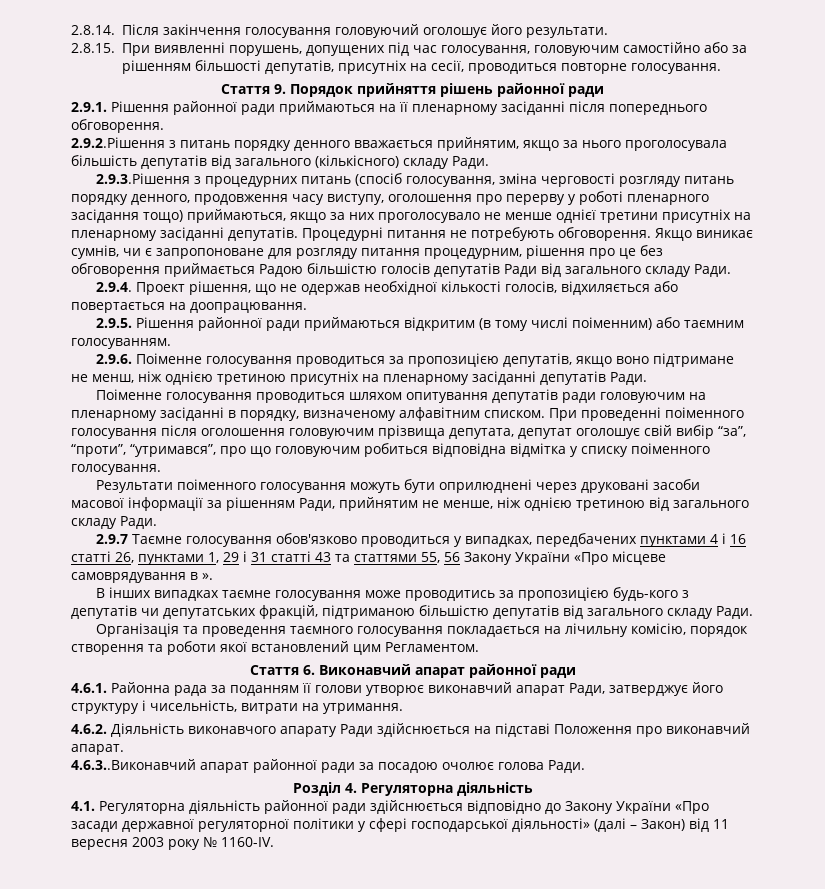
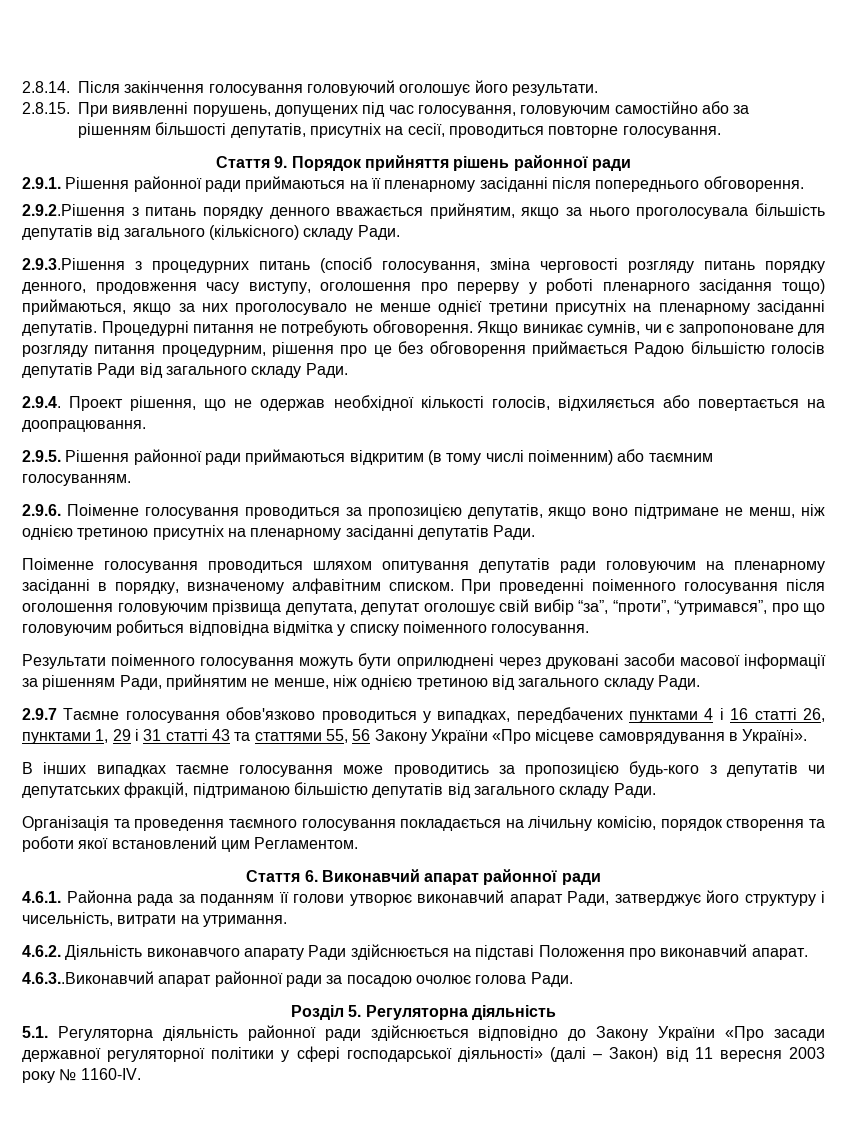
- 2.9.7 Таємне голосування обов'язково проводиться у випадках, передбачених пунктами 4 і 16 статті 26, пунктами 1, 29 і 31 статті 43 та статтями 55, 56 Закону України «Про місцеве самоврядування в ».
+ 2.9.7 Таємне голосування обов'язково проводиться у випадках, передбачених пунктами 4 і 16 статті 26, пунктами 1, 29 і 31 статті 43 та статтями 55, 56 Закону України «Про місцеве самоврядування в Україні».
- Розділ 4. Регуляторна діяльність
+ Розділ 5. Регуляторна діяльність
- 4.1. Регуляторна діяльність районної ради здійснюється відповідно до Закону України «Про засади державної регуляторної політики у сфері господарської діяльності» (далі – Закон) від 11 вересня 2003 року № 1160-ІV.
+ 5.1. Регуляторна діяльність районної ради здійснюється відповідно до Закону України «Про засади державної регуляторної політики у сфері господарської діяльності» (далі – Закон) від 11 вересня 2003 року № 1160-ІV.

